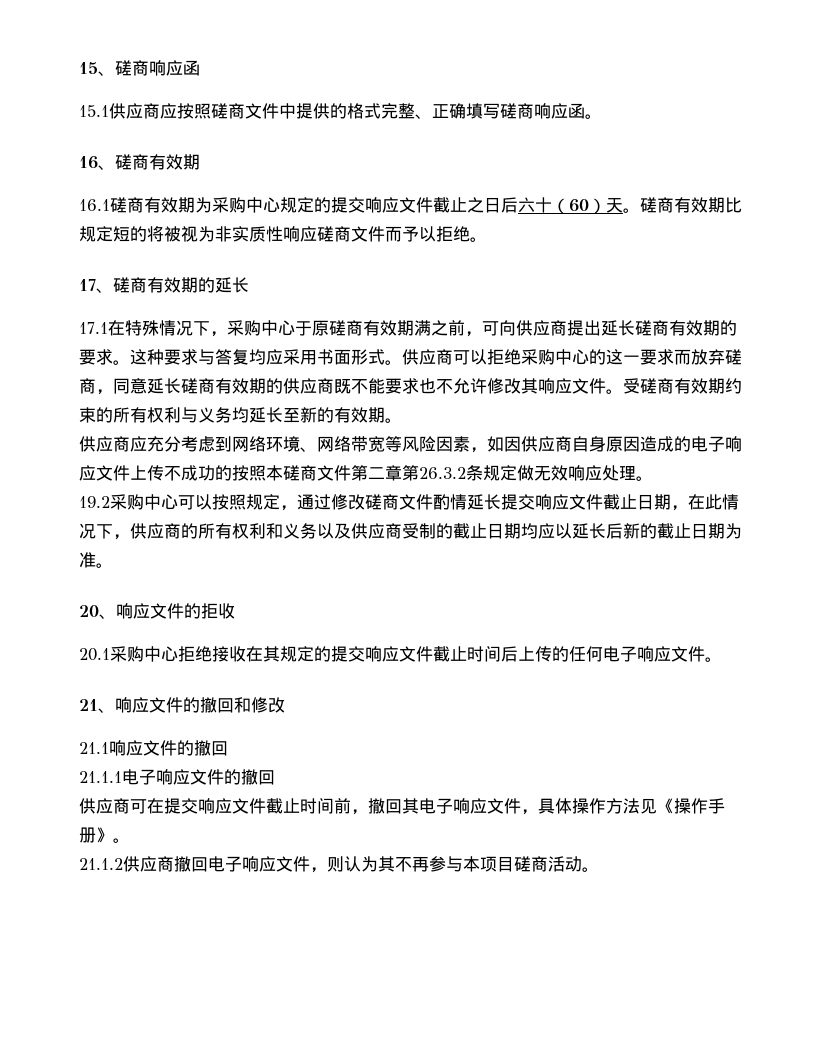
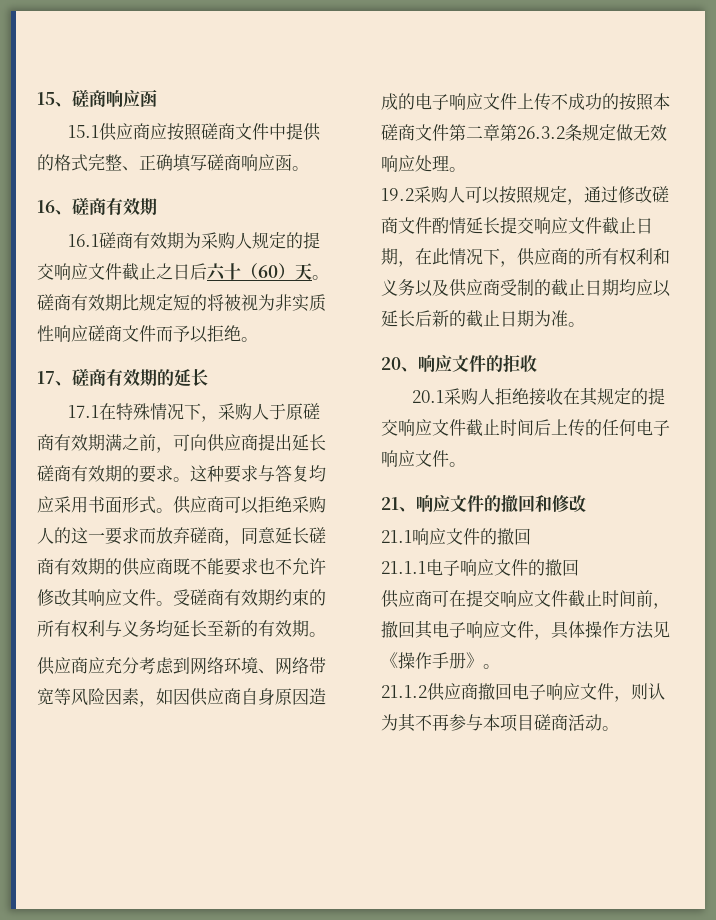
- 16.1磋商有效期为采购中心规定的提交响应文件截止之日后六十（60）天。
+ 16.1磋商有效期为采购人规定的提交响应文件截止之日后六十（60）天。
- 17.1在特殊情况下，采购中心于原磋商有效期满之前，可向供应商提出延长磋商有效期的要求。
+ 17.1在特殊情况下，采购人于原磋商有效期满之前，可向供应商提出延长磋商有效期的要求。
- 供应商可以拒绝采购中心的这一要求而放弃磋商，同意延长磋商有效期的供应商既不能要求也不允许修改其响应文件。
+ 供应商可以拒绝采购人的这一要求而放弃磋商，同意延长磋商有效期的供应商既不能要求也不允许修改其响应文件。
- 19.2采购中心可以按照规定，通过修改磋商文件酌情延长提交响应文件截止日期，在此情况下，供应商的所有权利和义务以及供应商受制的截止日期均应以延长后新的截止日期为准。
+ 19.2采购人可以按照规定，通过修改磋商文件酌情延长提交响应文件截止日期，在此情况下，供应商的所有权利和义务以及供应商受制的截止日期均应以延长后新的截止日期为准。
- 20.1采购中心拒绝接收在其规定的提交响应文件截止时间后上传的任何电子响应文件。
+ 20.1采购人拒绝接收在其规定的提交响应文件截止时间后上传的任何电子响应文件。

